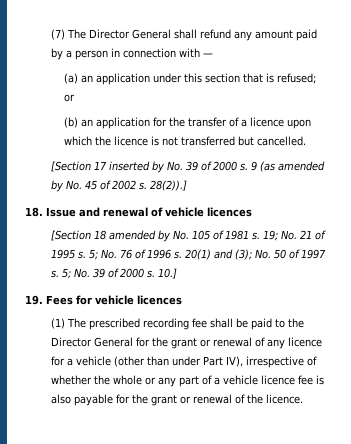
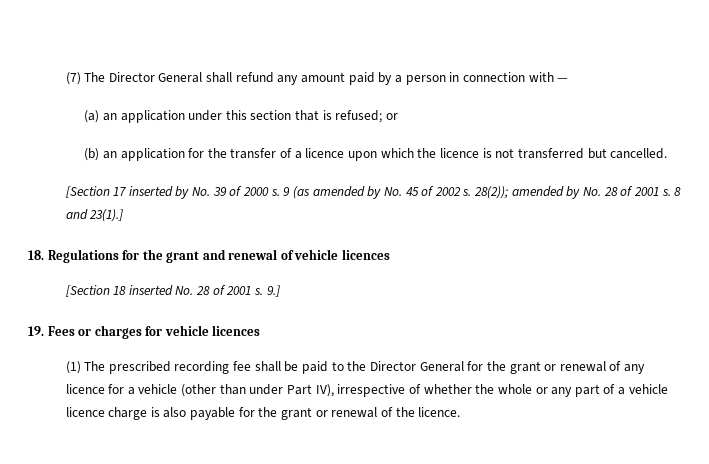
- 28(2)).]
- 18. Issue and renewal of vehicle licences
+ 28(2)); amended by No. 28 of 2001 s. 8 and 23(1).]
+ 18. Regulations for the grant and renewal of vehicle licences
- [Section 18 amended by No. 105 of 1981 s. 19; No. 21 of 1995 s. 5; No. 76 of 1996 s. 20(1) and (3); No. 50 of 1997 s. 5; No. 39 of 2000 s. 10.]
+ [Section 18 inserted No. 28 of 2001 s. 9.]
- 19. Fees for vehicle licences
+ 19. Fees or charges for vehicle licences
- (1) The prescribed recording fee shall be paid to the Director General for the grant or renewal of any licence for a vehicle (other than under Part IV), irrespective of whether the whole or any part of a vehicle licence fee is also payable for the grant or renewal of the licence.
+ (1) The prescribed recording fee shall be paid to the Director General for the grant or renewal of any licence for a vehicle (other than under Part IV), irrespective of whether the whole or any part of a vehicle licence charge is also payable for the grant or renewal of the licence.

